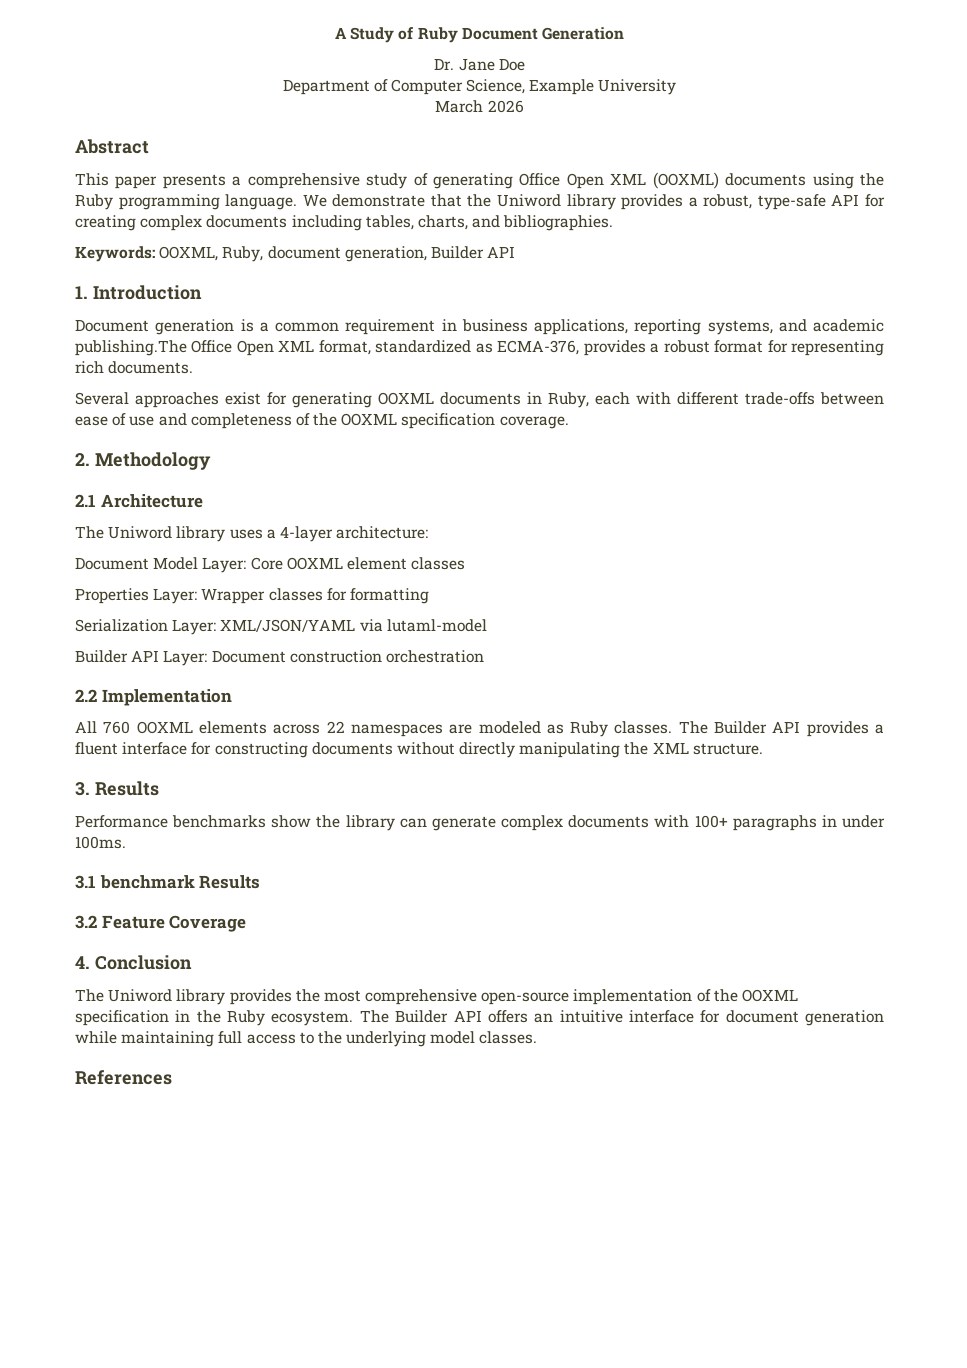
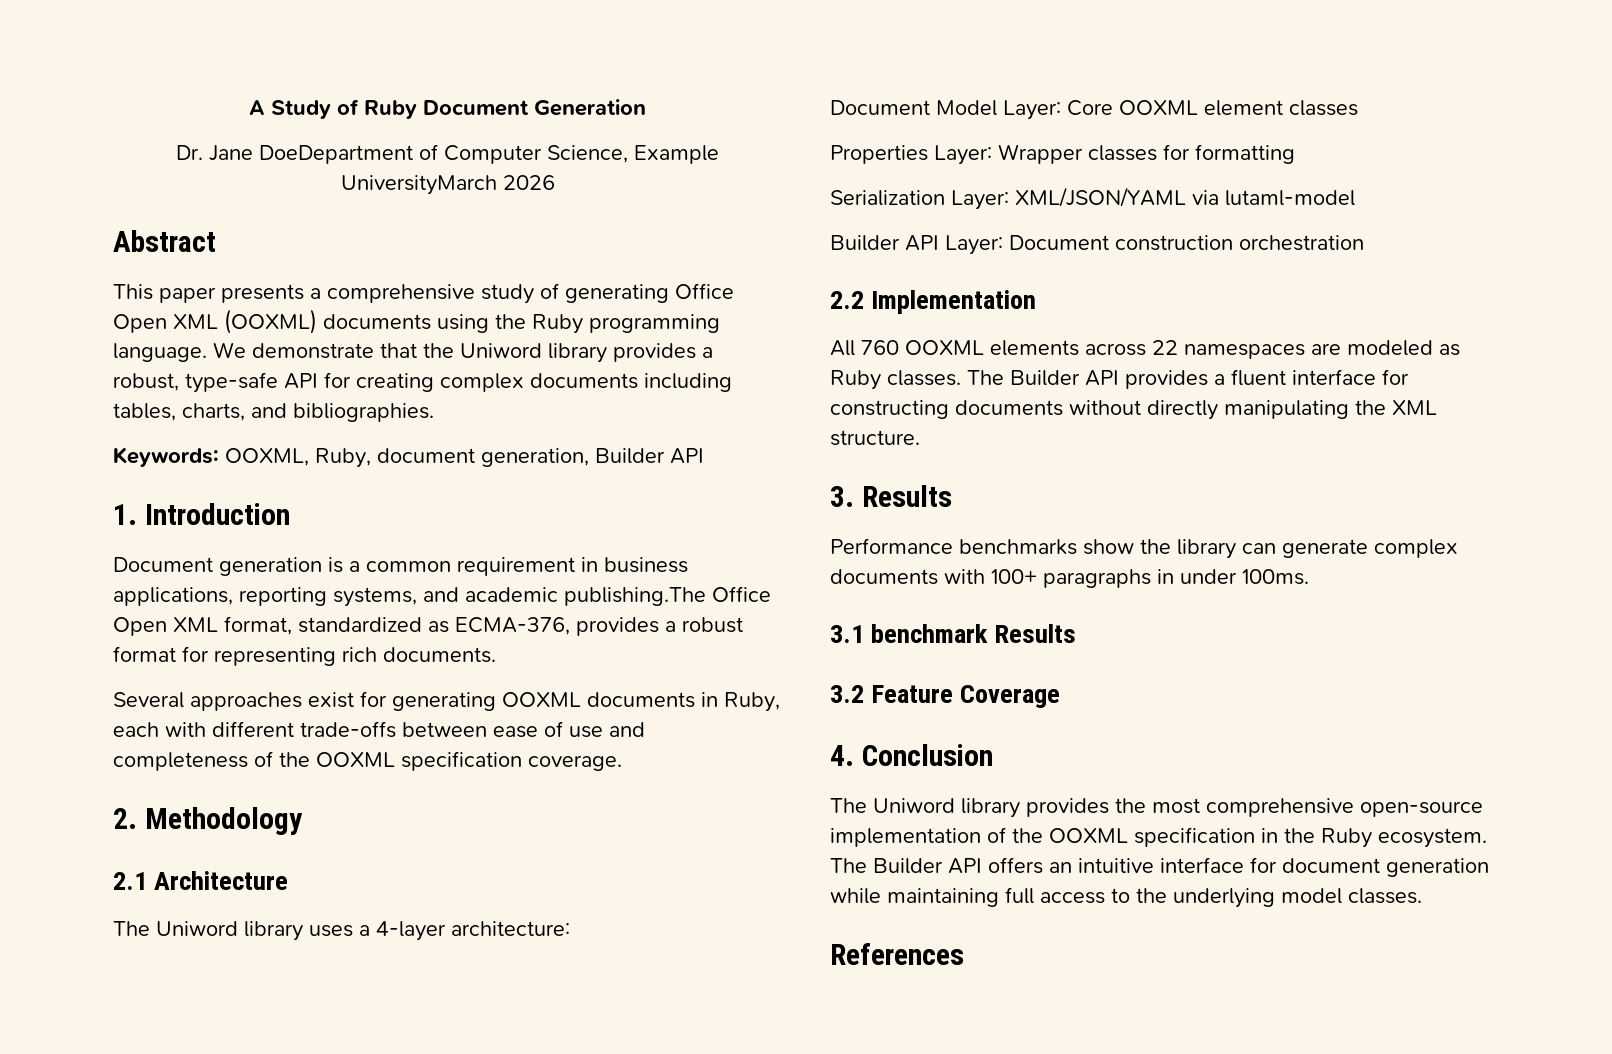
- Dr. Jane Doe
- Department of Computer Science, Example University
- March 2026
+ Dr. Jane DoeDepartment of Computer Science, Example UniversityMarch 2026

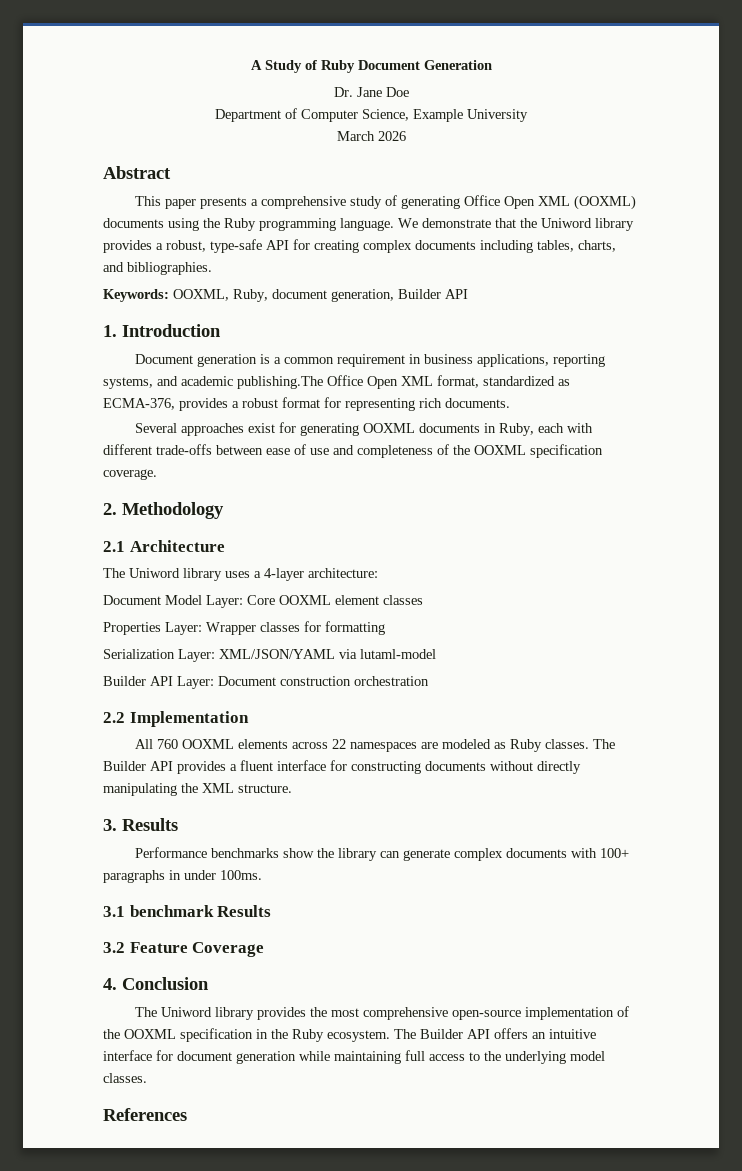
- Dr. Jane DoeDepartment of Computer Science, Example UniversityMarch 2026
+ Dr. Jane Doe
+ Department of Computer Science, Example University
+ March 2026

